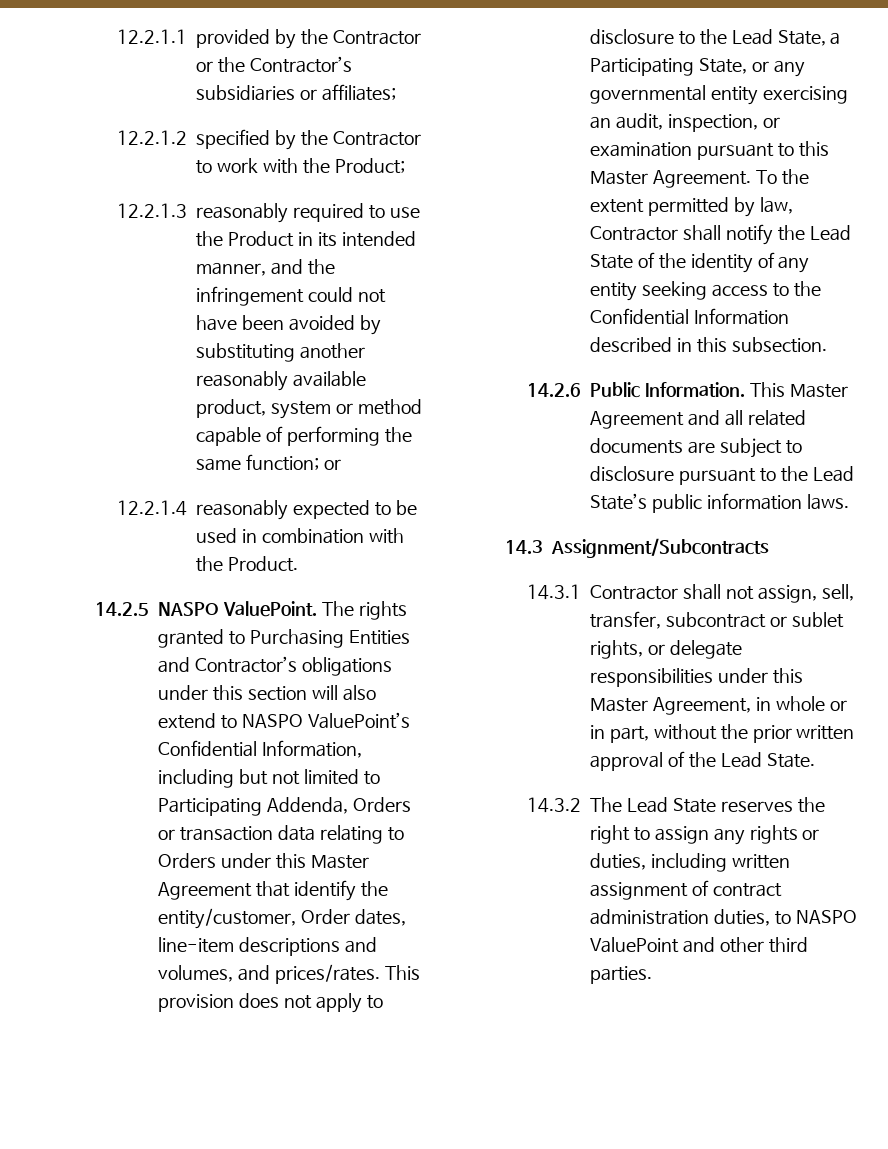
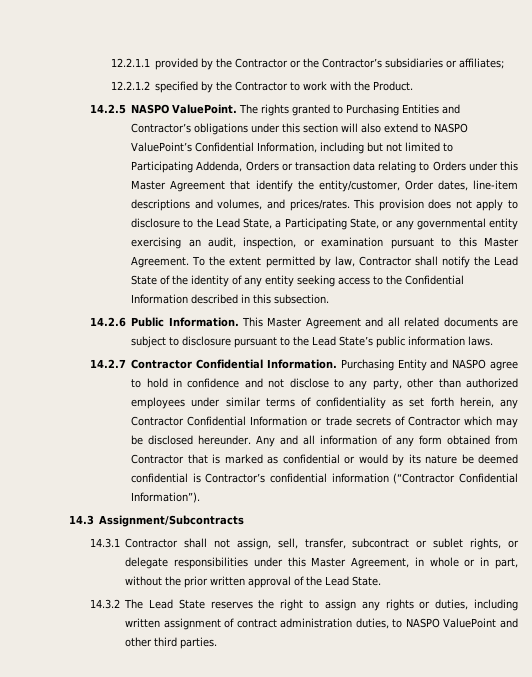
- 12.2.1.2 specified by the Contractor to work with the Product;
- 12.2.1.3 reasonably required to use the Product in its intended manner, and the infringement could not have been avoided by substituting another reasonably available product, system or method capable of performing the same function; or
- 12.2.1.4 reasonably expected to be used in combination with the Product.
+ 12.2.1.2 specified by the Contractor to work with the Product.
+ 14.2.7 Contractor Confidential Information. Purchasing Entity and NASPO agree to hold in confidence and not disclose to any party, other than authorized employees under similar terms of confidentiality as set forth herein, any Contractor Confidential Information or trade secrets of Contractor which may be disclosed hereunder. Any and all information of any form obtained from Contractor that is marked as confidential or would by its nature be deemed confidential is Contractor’s confidential information (“Contractor Confidential Information”).

